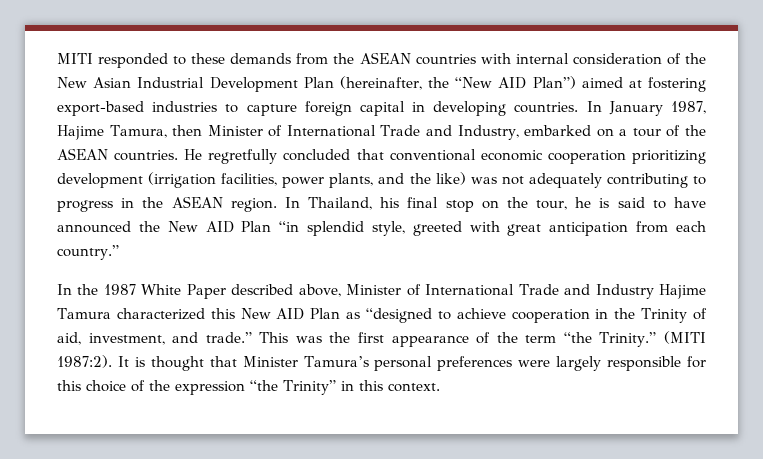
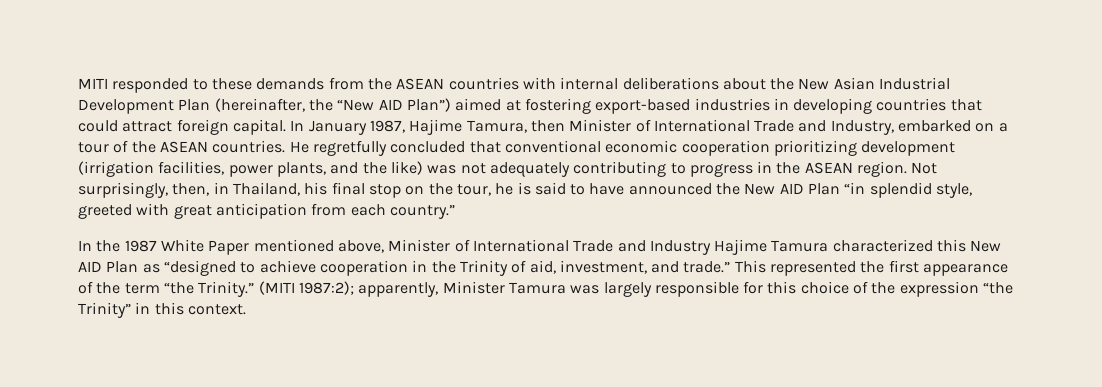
- MITI responded to these demands from the ASEAN countries with internal consideration of the New Asian Industrial Development Plan (hereinafter, the “New AID Plan”) aimed at fostering export-based industries to capture foreign capital in developing countries.
+ MITI responded to these demands from the ASEAN countries with internal deliberations about the New Asian Industrial Development Plan (hereinafter, the “New AID Plan”) aimed at fostering export-based industries in developing countries that could attract foreign capital.
- In Thailand, his final stop on the tour, he is said to have announced the New AID Plan “in splendid style, greeted with great anticipation from each country.”
+ Not surprisingly, then, in Thailand, his final stop on the tour, he is said to have announced the New AID Plan “in splendid style, greeted with great anticipation from each country.”
- In the 1987 White Paper described above, Minister of International Trade and Industry Hajime Tamura characterized this New AID Plan as “designed to achieve cooperation in the Trinity of aid, investment, and trade.”
+ In the 1987 White Paper mentioned above, Minister of International Trade and Industry Hajime Tamura characterized this New AID Plan as “designed to achieve cooperation in the Trinity of aid, investment, and trade.”
- This was the first appearance of the term “the Trinity.”
+ This represented the first appearance of the term “the Trinity.”
- (MITI 1987:2). It is thought that Minister Tamura’s personal preferences were largely responsible for this choice of the expression “the Trinity” in this context.
+ (MITI 1987:2); apparently, Minister Tamura was largely responsible for this choice of the expression “the Trinity” in this context.

